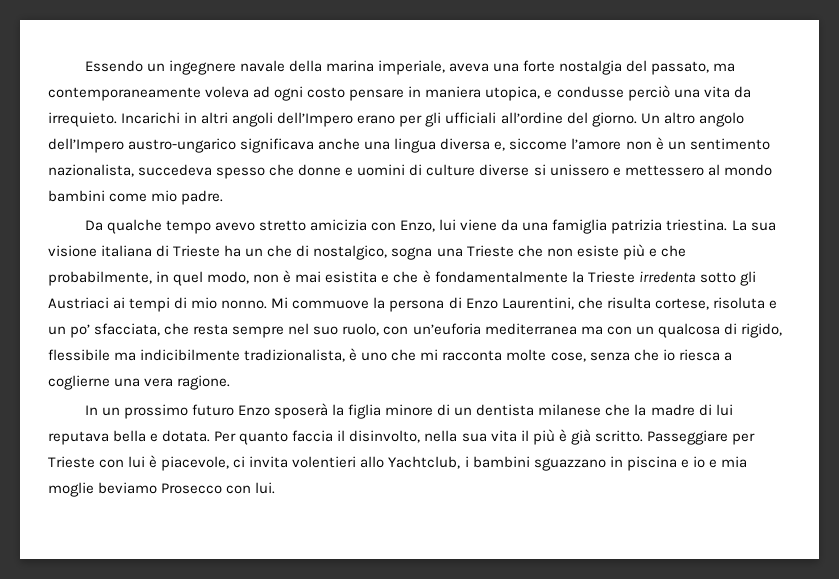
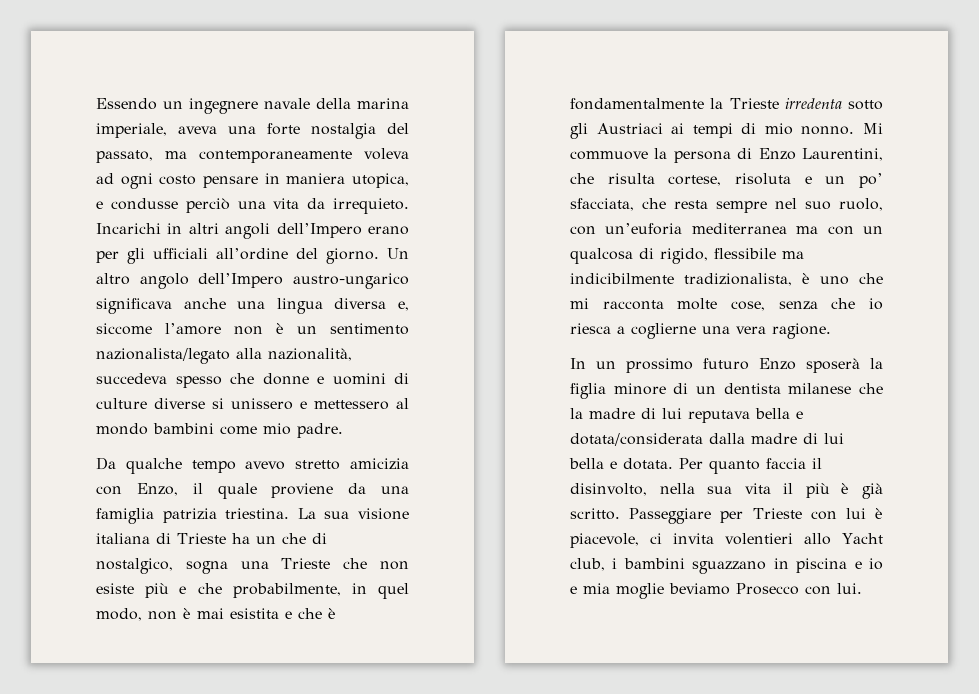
- Un altro angolo dell’Impero austro-ungarico significava anche una lingua diversa e, siccome l’amore non è un sentimento nazionalista, succedeva spesso che donne e uomini di culture diverse si unissero e mettessero al mondo bambini come mio padre.
+ Un altro angolo dell’Impero austro-ungarico significava anche una lingua diversa e, siccome l’amore non è un sentimento nazionalista/legato alla nazionalità, succedeva spesso che donne e uomini di culture diverse si unissero e mettessero al mondo bambini come mio padre.
- Da qualche tempo avevo stretto amicizia con Enzo, lui viene da una famiglia patrizia triestina.
+ Da qualche tempo avevo stretto amicizia con Enzo, il quale proviene da una famiglia patrizia triestina.
- In un prossimo futuro Enzo sposerà la figlia minore di un dentista milanese che la madre di lui reputava bella e dotata.
+ In un prossimo futuro Enzo sposerà la figlia minore di un dentista milanese che la madre di lui reputava bella e dotata/considerata dalla madre di lui bella e dotata.
- Passeggiare per Trieste con lui è piacevole, ci invita volentieri allo Yachtclub, i bambini sguazzano in piscina e io e mia moglie beviamo Prosecco con lui.
+ Passeggiare per Trieste con lui è piacevole, ci invita volentieri allo Yacht club, i bambini sguazzano in piscina e io e mia moglie beviamo Prosecco con lui.

